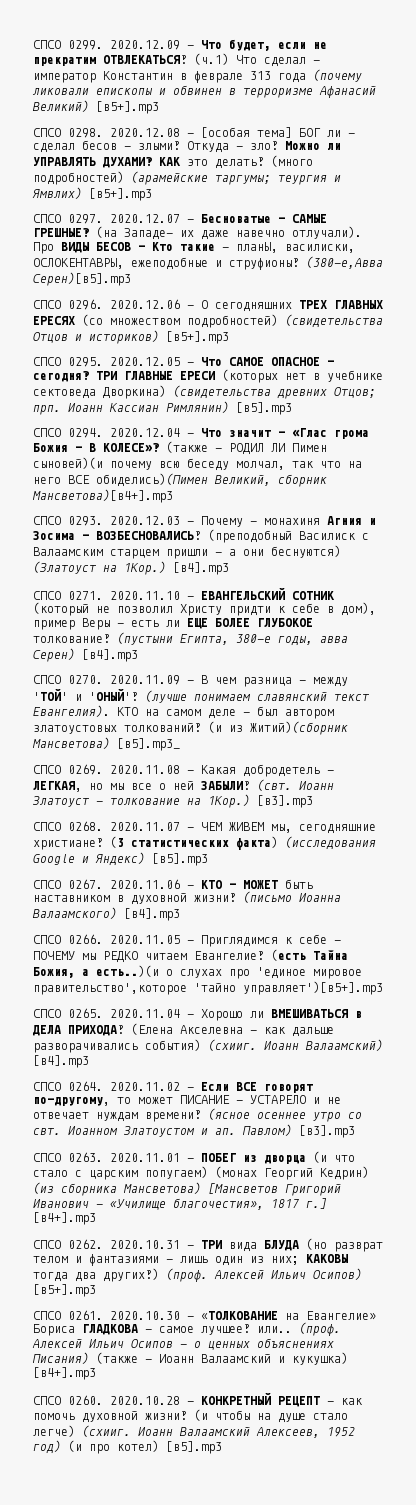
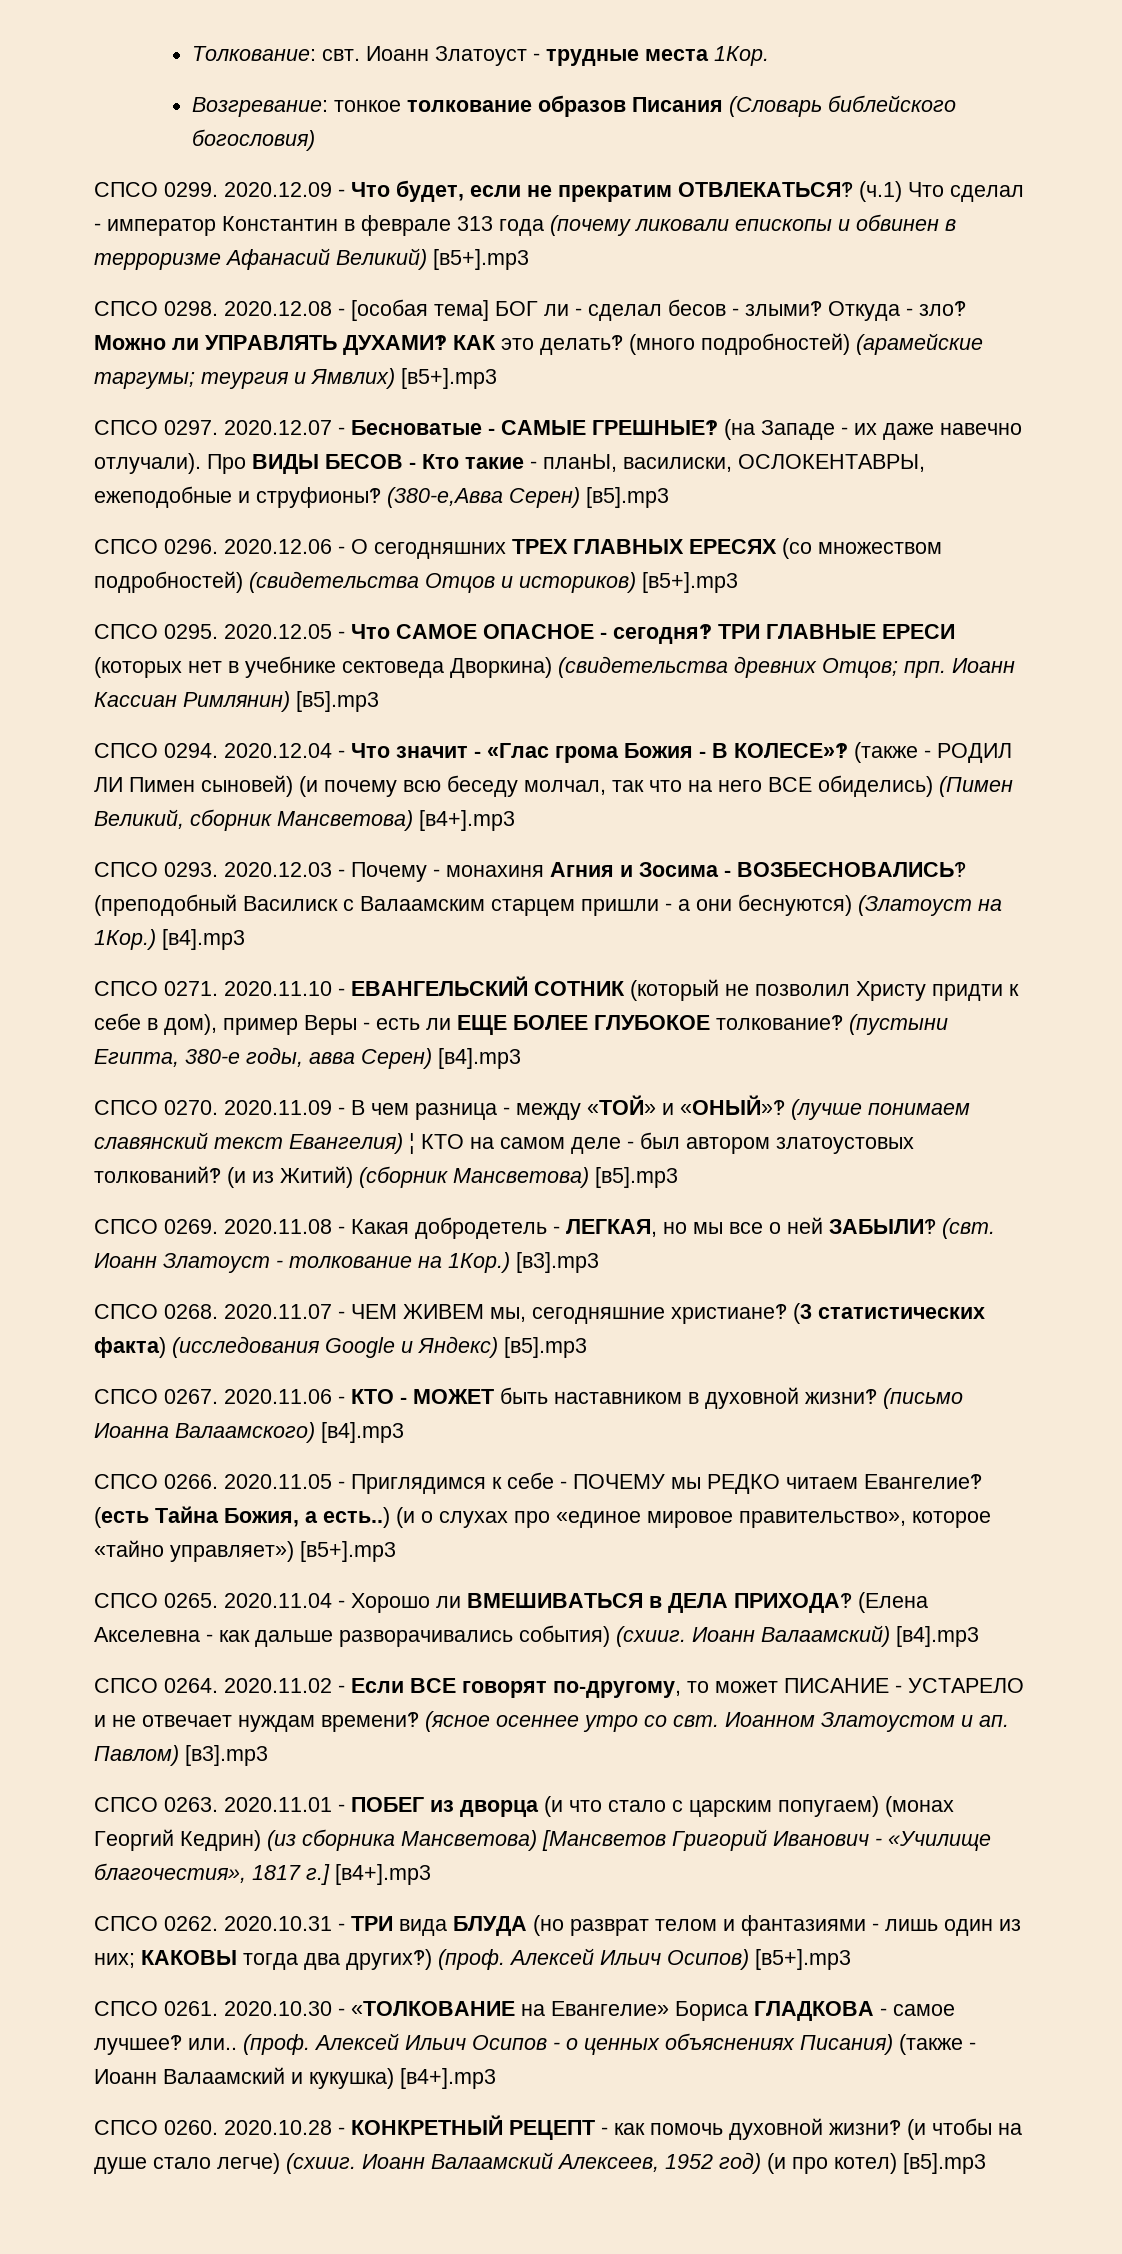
+ Толкование: свт. Иоанн Златоуст - трудные места 1Кор.
+ Возгревание: тонкое толкование образов Писания (Словарь библейского богословия)
- 2020.12.07 - Бесноватые - САМЫЕ ГРЕШНЫЕ‽ (на Западе- их даже навечно отлучали).
+ 2020.12.07 - Бесноватые - САМЫЕ ГРЕШНЫЕ‽ (на Западе - их даже навечно отлучали).
- Про ВИДЫ БЕСОВ - Кто такие - планЫ, василиски, ОСЛОКЕНТАВРЫ, ежеподобные и струфионы‽ (380-е,Авва Серен)[в5].mp3
+ Про ВИДЫ БЕСОВ - Кто такие - планЫ, василиски, ОСЛОКЕНТАВРЫ, ежеподобные и струфионы‽ (380-е,Авва Серен) [в5].mp3
- 2020.12.04 - Что значит - «Глас грома Божия - В КОЛЕСЕ»‽ (также - РОДИЛ ЛИ Пимен сыновей)(и почему всю беседу молчал, так что на него ВСЕ обиделись)(Пимен Великий, сборник Мансветова)[в4+].mp3
+ 2020.12.04 - Что значит - «Глас грома Божия - В КОЛЕСЕ»‽ (также - РОДИЛ ЛИ Пимен сыновей) (и почему всю беседу молчал, так что на него ВСЕ обиделись) (Пимен Великий, сборник Мансветова) [в4+].mp3
- 2020.11.09 - В чем разница - между 'ТОЙ' и 'ОНЫЙ'‽ (лучше понимаем славянский текст Евангелия). КТО на самом деле - был автором златоустовых толкований‽ (и из Житий)(сборник Мансветова) [в5].mp3_
+ 2020.11.09 - В чем разница - между «ТОЙ» и «ОНЫЙ»‽ (лучше понимаем славянский текст Евангелия) ¦ КТО на самом деле - был автором златоустовых толкований‽ (и из Житий) (сборник Мансветова) [в5].mp3
- 2020.11.05 - Приглядимся к себе - ПОЧЕМУ мы РЕДКО читаем Евангелие‽ (есть Тайна Божия, а есть..)(и о слухах про 'единое мировое правительство',которое 'тайно управляет')[в5+].mp3
+ 2020.11.05 - Приглядимся к себе - ПОЧЕМУ мы РЕДКО читаем Евангелие‽ (есть Тайна Божия, а есть..) (и о слухах про «единое мировое правительство», которое «тайно управляет») [в5+].mp3

